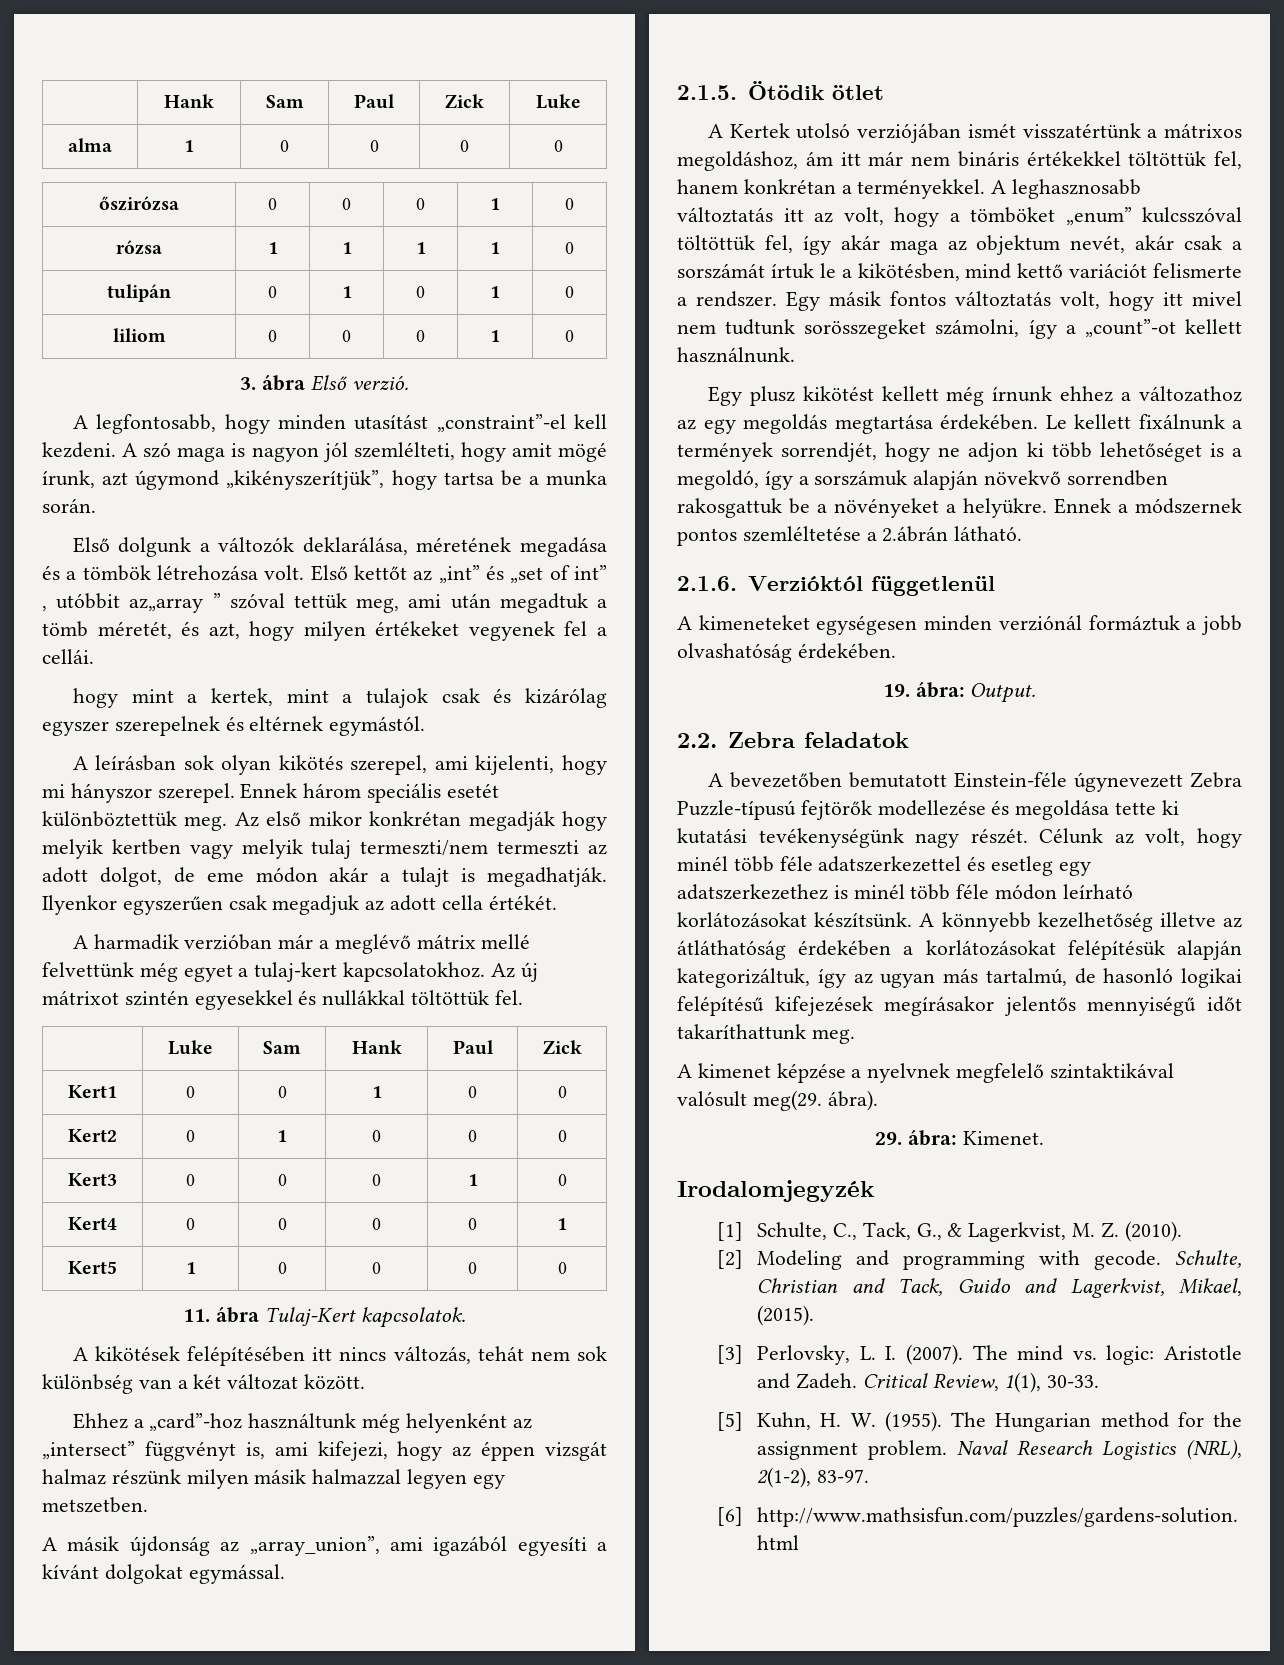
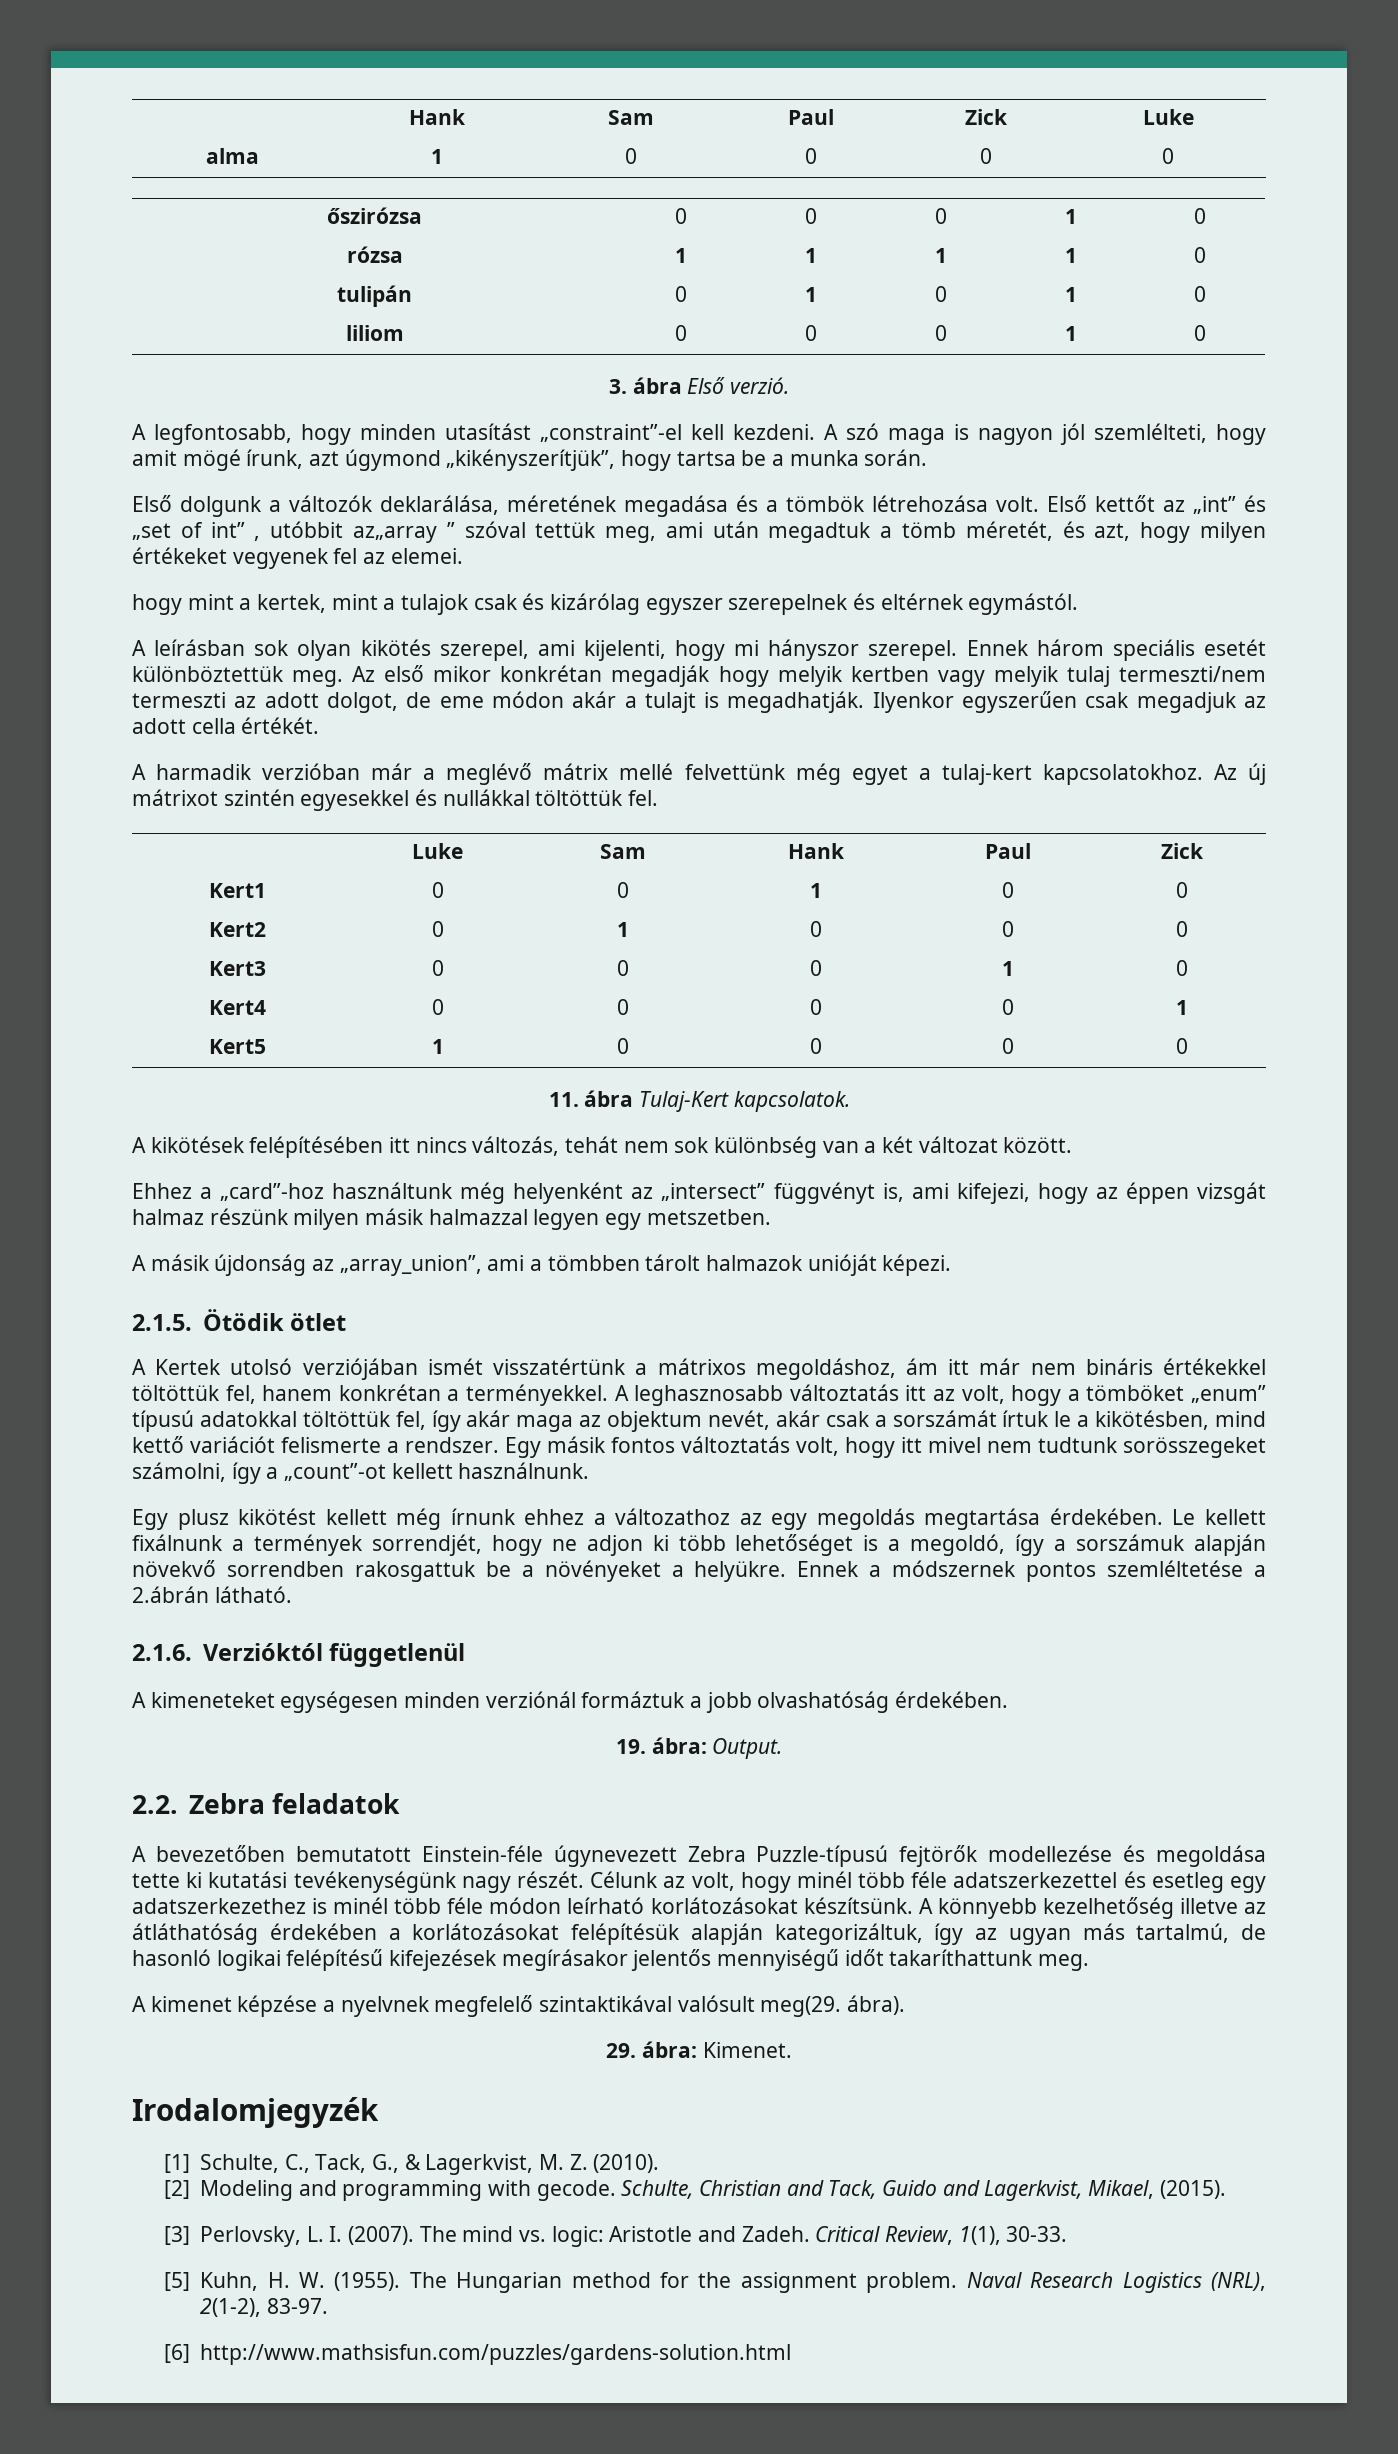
- Első kettőt az „int” és „set of int” , utóbbit az„array ” szóval tettük meg, ami után megadtuk a tömb méretét, és azt, hogy milyen értékeket vegyenek fel a cellái.
+ Első kettőt az „int” és „set of int” , utóbbit az„array ” szóval tettük meg, ami után megadtuk a tömb méretét, és azt, hogy milyen értékeket vegyenek fel az elemei.
- A másik újdonság az „array_union”, ami igazából egyesíti a kívánt dolgokat egymással.
+ A másik újdonság az „array_union”, ami a tömbben tárolt halmazok unióját képezi.
- A leghasznosabb változtatás itt az volt, hogy a tömböket „enum” kulcsszóval töltöttük fel, így akár maga az objektum nevét, akár csak a sorszámát írtuk le a kikötésben, mind kettő variációt felismerte a rendszer.
+ A leghasznosabb változtatás itt az volt, hogy a tömböket „enum” típusú adatokkal töltöttük fel, így akár maga az objektum nevét, akár csak a sorszámát írtuk le a kikötésben, mind kettő variációt felismerte a rendszer.

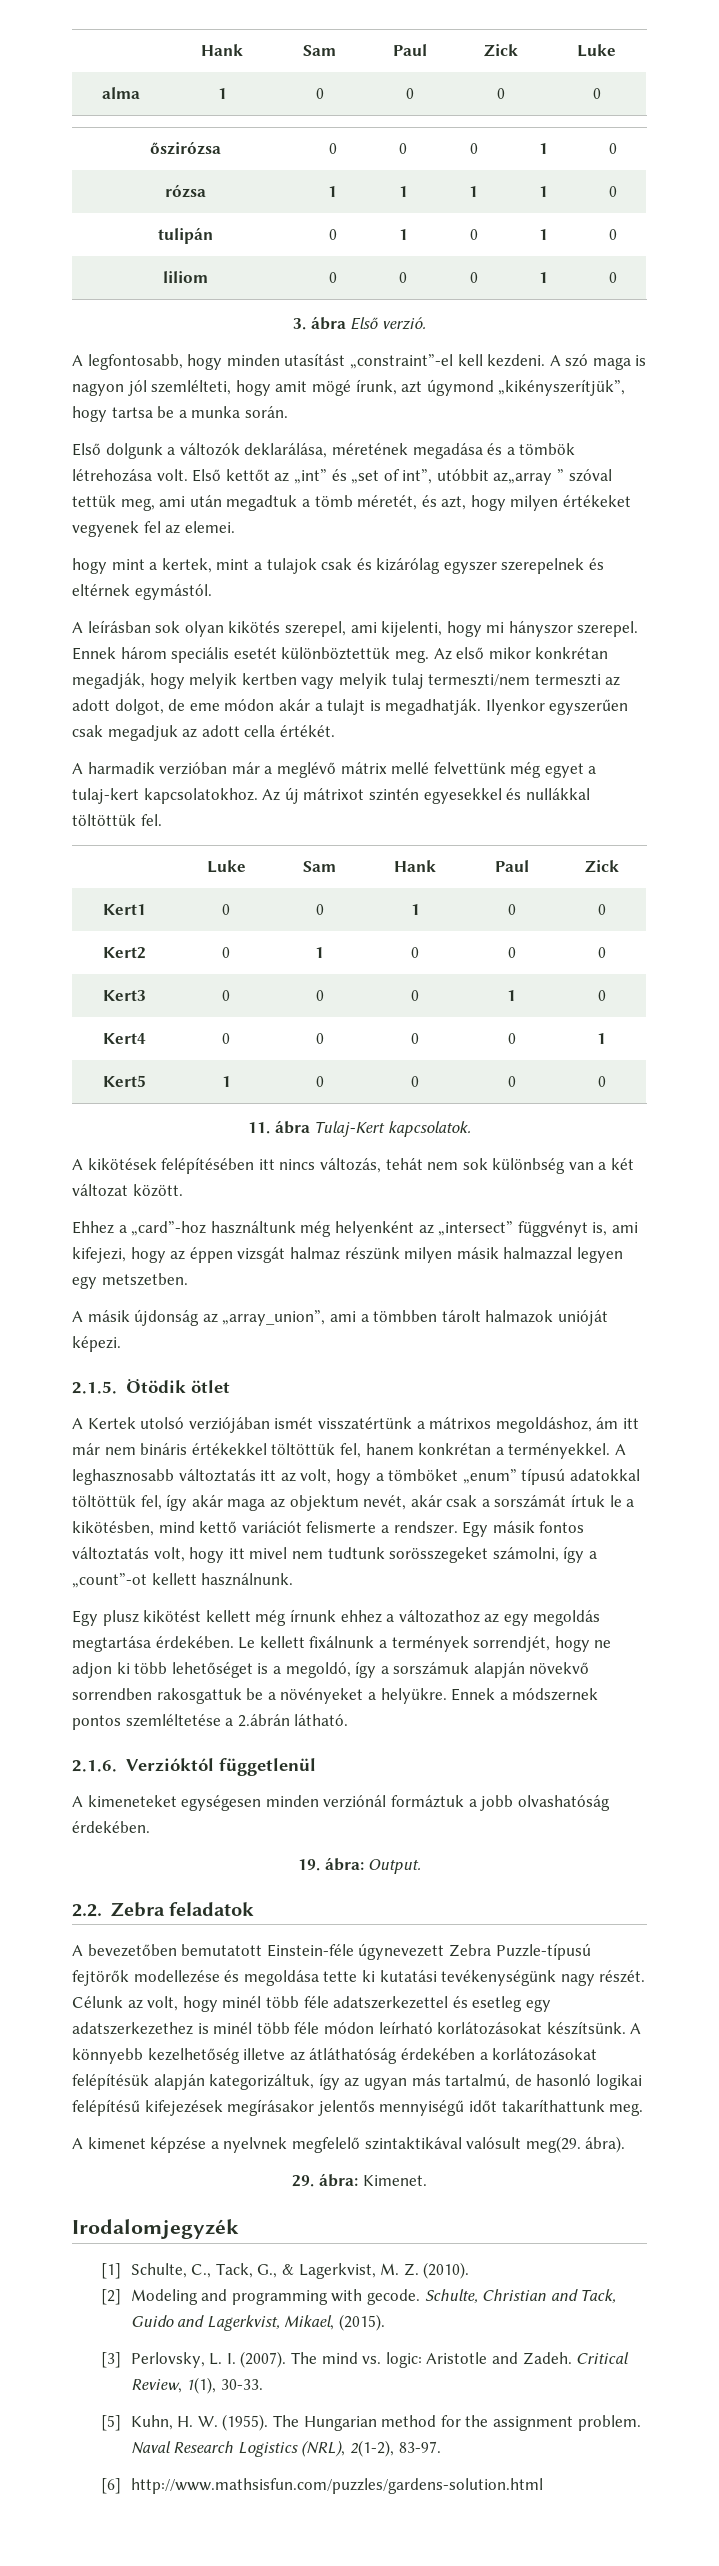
- Első kettőt az „int” és „set of int” , utóbbit az„array ” szóval tettük meg, ami után megadtuk a tömb méretét, és azt, hogy milyen értékeket vegyenek fel az elemei.
+ Első kettőt az „int” és „set of int”, utóbbit az„array ” szóval tettük meg, ami után megadtuk a tömb méretét, és azt, hogy milyen értékeket vegyenek fel az elemei.
- Az első mikor konkrétan megadják hogy melyik kertben vagy melyik tulaj termeszti/nem termeszti az adott dolgot, de eme módon akár a tulajt is megadhatják.
+ Az első mikor konkrétan megadják, hogy melyik kertben vagy melyik tulaj termeszti/nem termeszti az adott dolgot, de eme módon akár a tulajt is megadhatják.

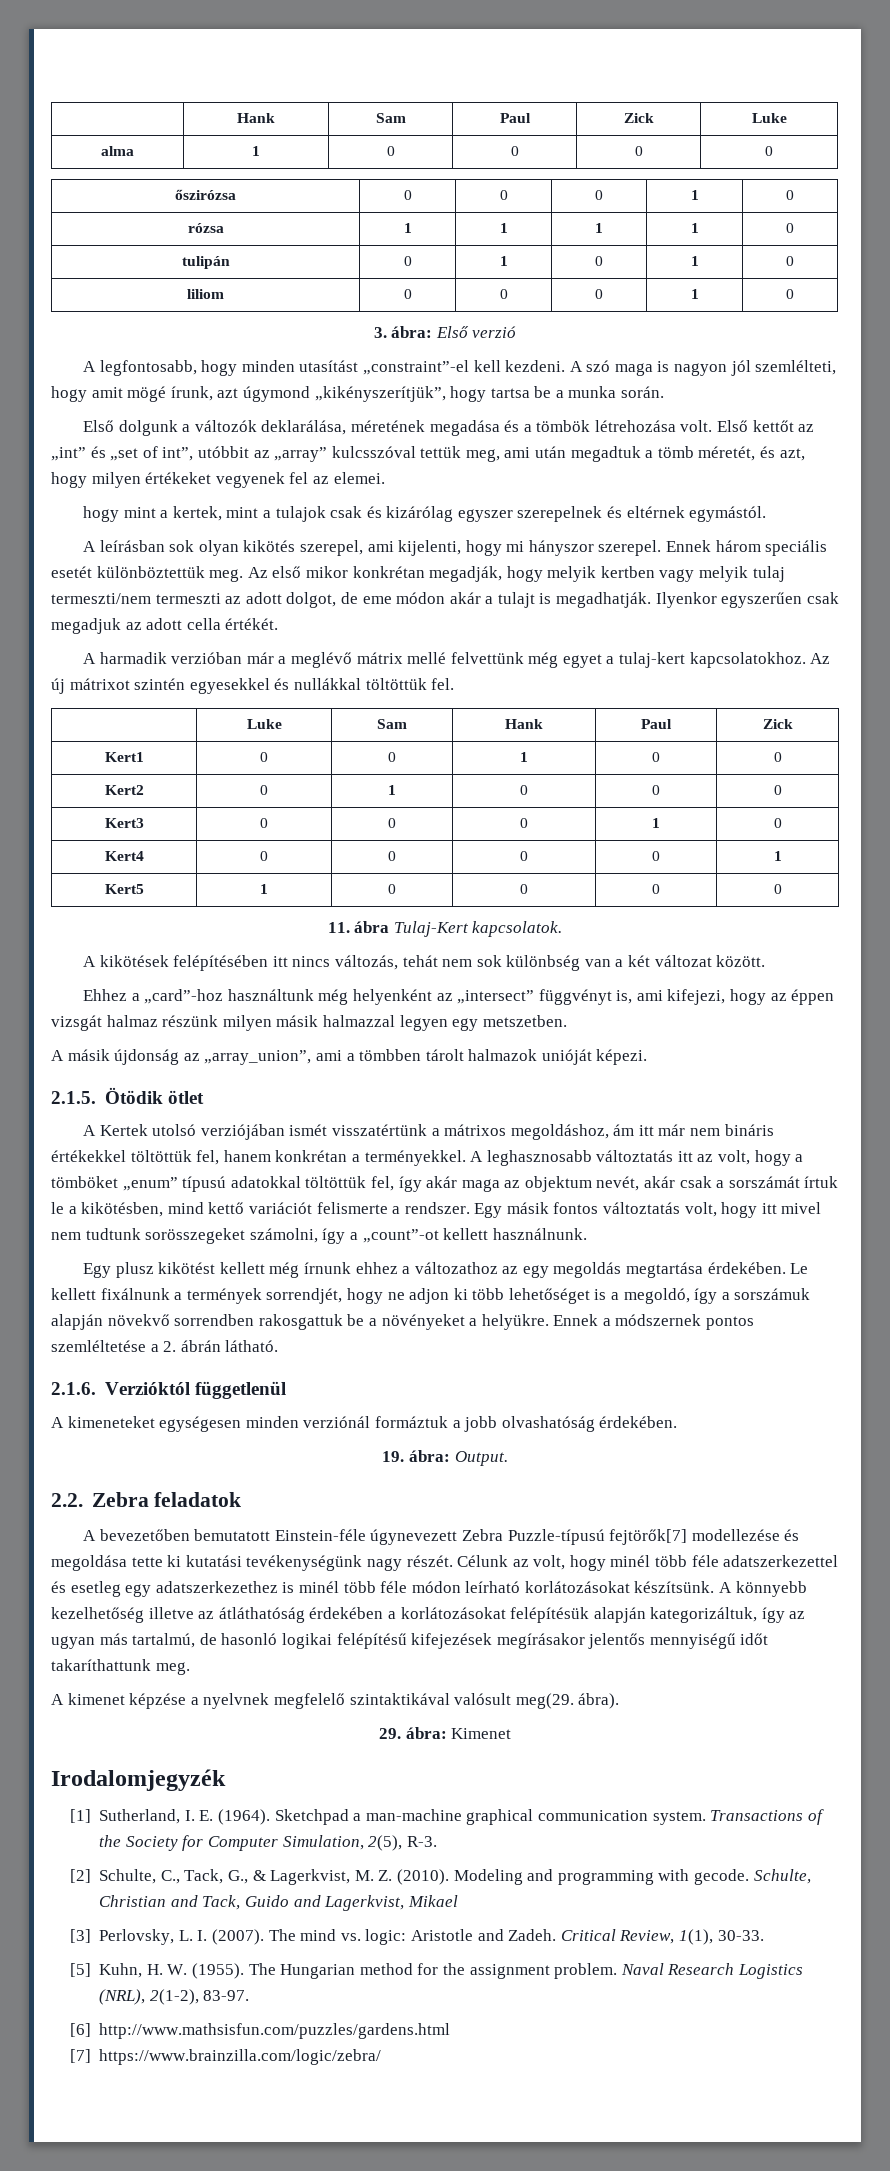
- 3. ábra Első verzió.
+ 3. ábra: Első verzió
- Első kettőt az „int” és „set of int”, utóbbit az„array ” szóval tettük meg, ami után megadtuk a tömb méretét, és azt, hogy milyen értékeket vegyenek fel az elemei.
+ Első kettőt az „int” és „set of int”, utóbbit az „array” kulcsszóval tettük meg, ami után megadtuk a tömb méretét, és azt, hogy milyen értékeket vegyenek fel az elemei.
- Ennek a módszernek pontos szemléltetése a 2.ábrán látható.
+ Ennek a módszernek pontos szemléltetése a 2. ábrán látható.
- A bevezetőben bemutatott Einstein-féle úgynevezett Zebra Puzzle-típusú fejtörők modellezése és megoldása tette ki kutatási tevékenységünk nagy részét.
+ A bevezetőben bemutatott Einstein-féle úgynevezett Zebra Puzzle-típusú fejtörők[7] modellezése és megoldása tette ki kutatási tevékenységünk nagy részét.
- 29. ábra: Kimenet.
+ 29. ábra: Kimenet
- [1] Schulte, C., Tack, G., & Lagerkvist, M. Z. (2010).
- [2] Modeling and programming with gecode.
+ [1] Sutherland, I. E. (1964). Sketchpad a man-machine graphical communication system. Transactions of the Society for Computer Simulation, 2(5), R-3.
+ [2] Schulte, C., Tack, G., & Lagerkvist, M. Z. (2010). Modeling and programming with gecode.
- Schulte, Christian and Tack, Guido and Lagerkvist, Mikael, (2015).
+ Schulte, Christian and Tack, Guido and Lagerkvist, Mikael
- [6] http://www.mathsisfun.com/puzzles/gardens-solution.html
+ [6] http://www.mathsisfun.com/puzzles/gardens.html
+ [7] https://www.brainzilla.com/logic/zebra/

